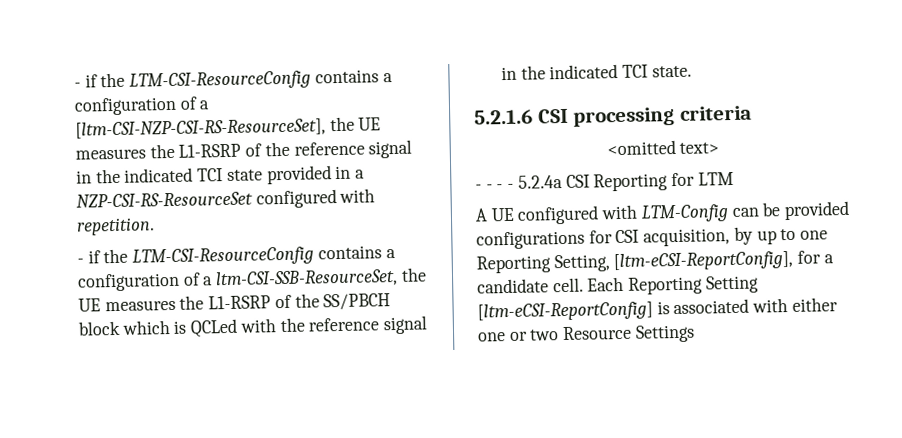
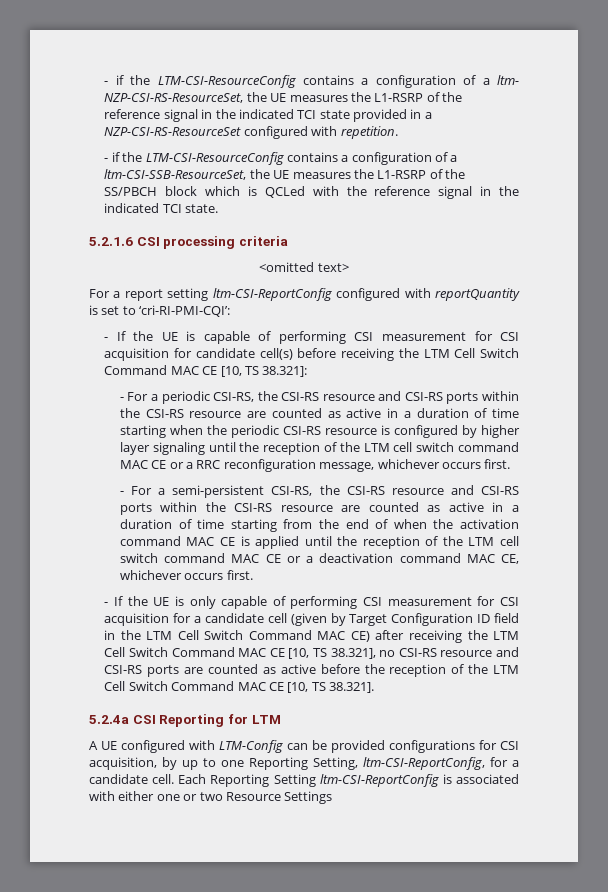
- - if the LTM-CSI-ResourceConfig contains a configuration of a [ltm-CSI-NZP-CSI-RS-ResourceSet], the UE measures the L1-RSRP of the reference signal in the indicated TCI state provided in a NZP-CSI-RS-ResourceSet configured with repetition.
+ - if the LTM-CSI-ResourceConfig contains a configuration of a ltm- NZP-CSI-RS-ResourceSet, the UE measures the L1-RSRP of the reference signal in the indicated TCI state provided in a NZP-CSI-RS-ResourceSet configured with repetition.
- - - - - 5.2.4a CSI Reporting for LTM
+ For a report setting ltm-CSI-ReportConfig configured with reportQuantity is set to ‘cri-RI-PMI-CQI’:
+ - If the UE is capable of performing CSI measurement for CSI acquisition for candidate cell(s) before receiving the LTM Cell Switch Command MAC CE [10, TS 38.321]:
+ - For a periodic CSI-RS, the CSI-RS resource and CSI-RS ports within the CSI-RS resource are counted as active in a duration of time starting when the periodic CSI-RS resource is configured by higher layer signaling until the reception of the LTM cell switch command MAC CE or a RRC reconfiguration message, whichever occurs first.
+ - For a semi-persistent CSI-RS, the CSI-RS resource and CSI-RS ports within the CSI-RS resource are counted as active in a duration of time starting from the end of when the activation command MAC CE is applied until the reception of the LTM cell switch command MAC CE or a deactivation command MAC CE, whichever occurs first.
+ - If the UE is only capable of performing CSI measurement for CSI acquisition for a candidate cell (given by Target Configuration ID field in the LTM Cell Switch Command MAC CE) after receiving the LTM Cell Switch Command MAC CE [10, TS 38.321], no CSI-RS resource and CSI-RS ports are counted as active before the reception of the LTM Cell Switch Command MAC CE [10, TS 38.321].
+ 5.2.4a CSI Reporting for LTM
- A UE configured with LTM-Config can be provided configurations for CSI acquisition, by up to one Reporting Setting, [ltm-eCSI-ReportConfig], for a candidate cell.
+ A UE configured with LTM-Config can be provided configurations for CSI acquisition, by up to one Reporting Setting, ltm-CSI-ReportConfig, for a candidate cell.
- Each Reporting Setting [ltm-eCSI-ReportConfig] is associated with either one or two Resource Settings
+ Each Reporting Setting ltm-CSI-ReportConfig is associated with either one or two Resource Settings

